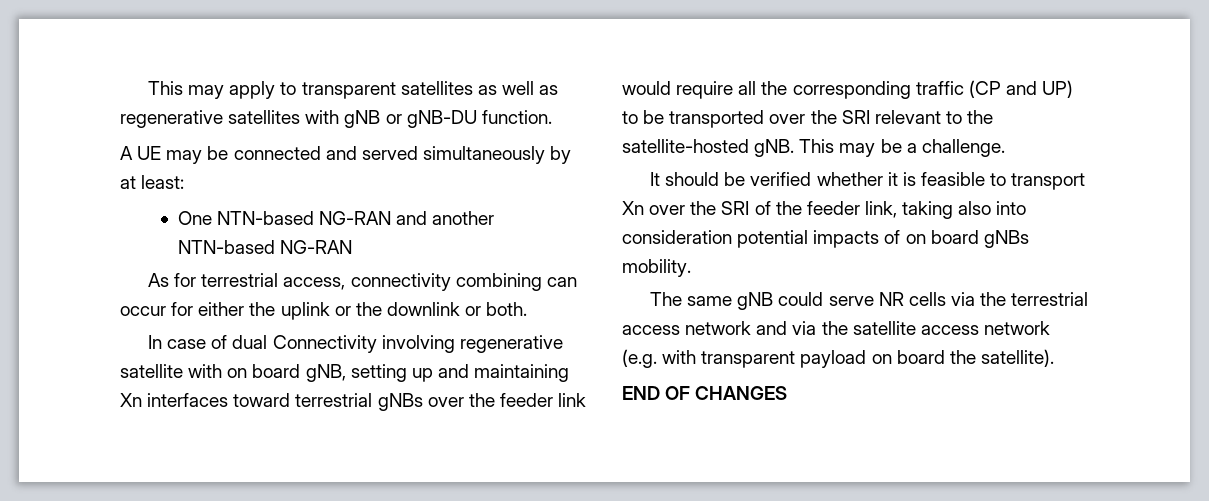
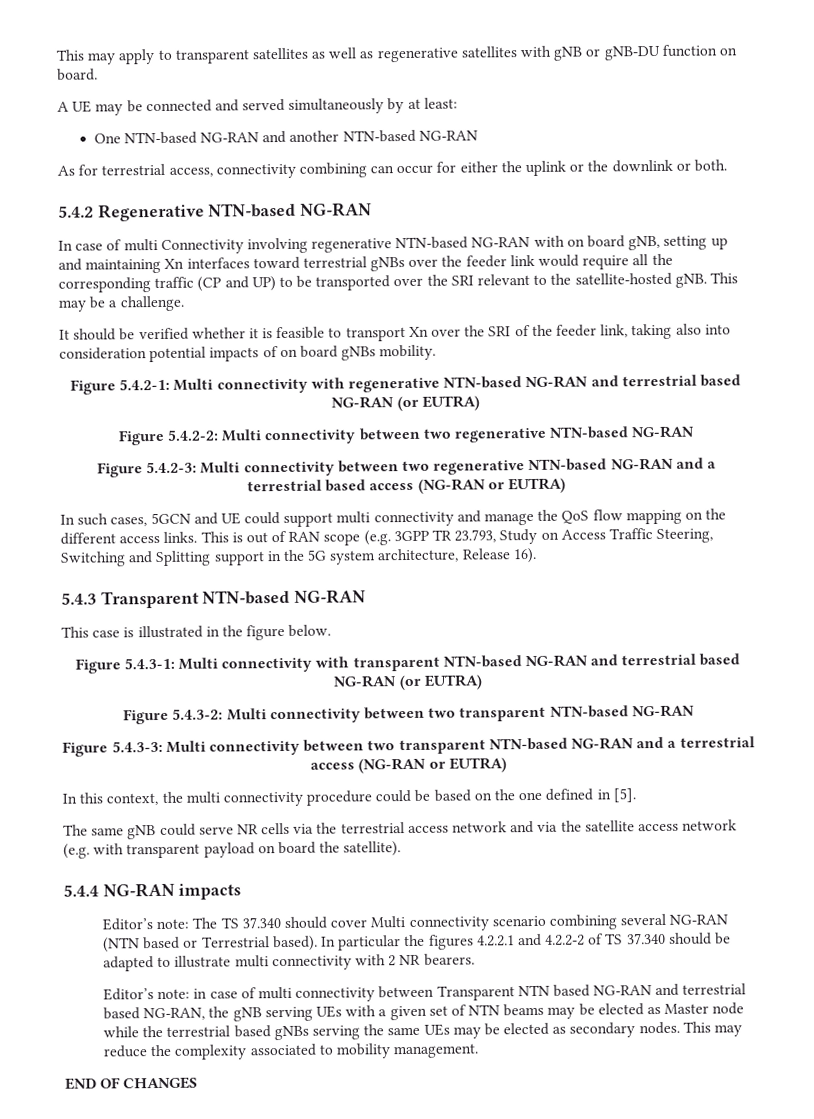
- This may apply to transparent satellites as well as regenerative satellites with gNB or gNB-DU function.
+ This may apply to transparent satellites as well as regenerative satellites with gNB or gNB-DU function on board.
+ 5.4.2 Regenerative NTN-based NG-RAN
- In case of dual Connectivity involving regenerative satellite with on board gNB, setting up and maintaining Xn interfaces toward terrestrial gNBs over the feeder link would require all the corresponding traffic (CP and UP) to be transported over the SRI relevant to the satellite-hosted gNB.
+ In case of multi Connectivity involving regenerative NTN-based NG-RAN with on board gNB, setting up and maintaining Xn interfaces toward terrestrial gNBs over the feeder link would require all the corresponding traffic (CP and UP) to be transported over the SRI relevant to the satellite-hosted gNB.
+ Figure 5.4.2-1: Multi connectivity with regenerative NTN-based NG-RAN and terrestrial based NG-RAN (or EUTRA)
+ Figure 5.4.2-2: Multi connectivity between two regenerative NTN-based NG-RAN
+ Figure 5.4.2-3: Multi connectivity between two regenerative NTN-based NG-RAN and a terrestrial based access (NG-RAN or EUTRA)
+ In such cases, 5GCN and UE could support multi connectivity and manage the QoS flow mapping on the different access links. This is out of RAN scope (e.g. 3GPP TR 23.793, Study on Access Traffic Steering, Switching and Splitting support in the 5G system architecture, Release 16).
+ 5.4.3 Transparent NTN-based NG-RAN
+ This case is illustrated in the figure below.
+ Figure 5.4.3-1: Multi connectivity with transparent NTN-based NG-RAN and terrestrial based NG-RAN (or EUTRA)
+ Figure 5.4.3-2: Multi connectivity between two transparent NTN-based NG-RAN
+ Figure 5.4.3-3: Multi connectivity between two transparent NTN-based NG-RAN and a terrestrial access (NG-RAN or EUTRA)
+ In this context, the multi connectivity procedure could be based on the one defined in [5].
+ 5.4.4 NG-RAN impacts
+ Editor’s note: The TS 37.340 should cover Multi connectivity scenario combining several NG-RAN (NTN based or Terrestrial based). In particular the figures 4.2.2.1 and 4.2.2-2 of TS 37.340 should be adapted to illustrate multi connectivity with 2 NR bearers.
+ Editor’s note: in case of multi connectivity between Transparent NTN based NG-RAN and terrestrial based NG-RAN, the gNB serving UEs with a given set of NTN beams may be elected as Master node while the terrestrial based gNBs serving the same UEs may be elected as secondary nodes. This may reduce the complexity associated to mobility management.

